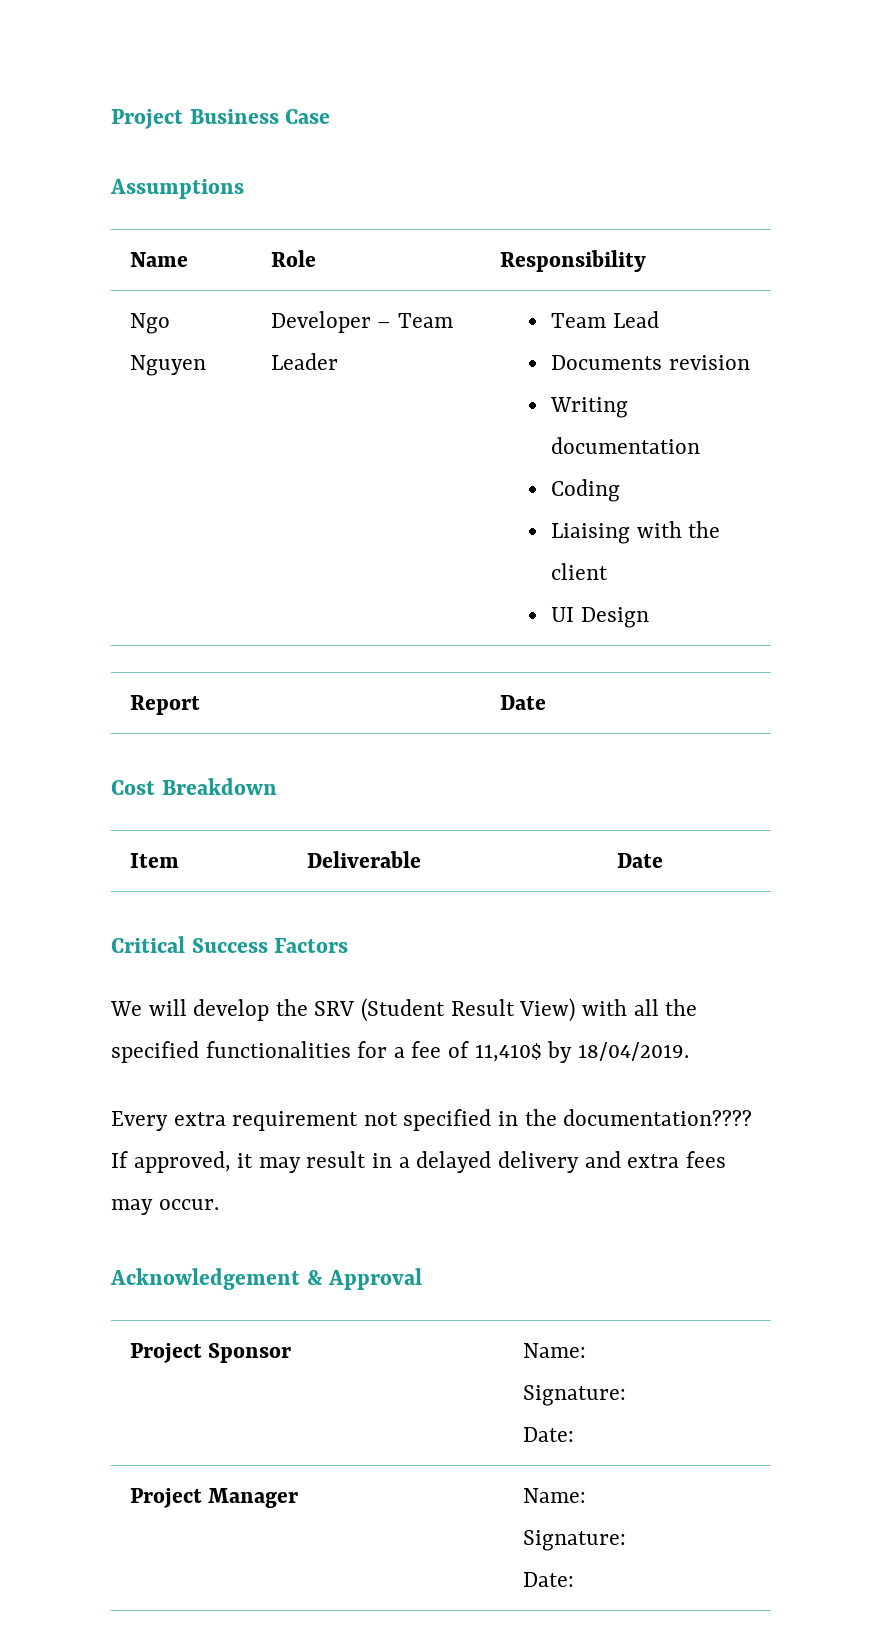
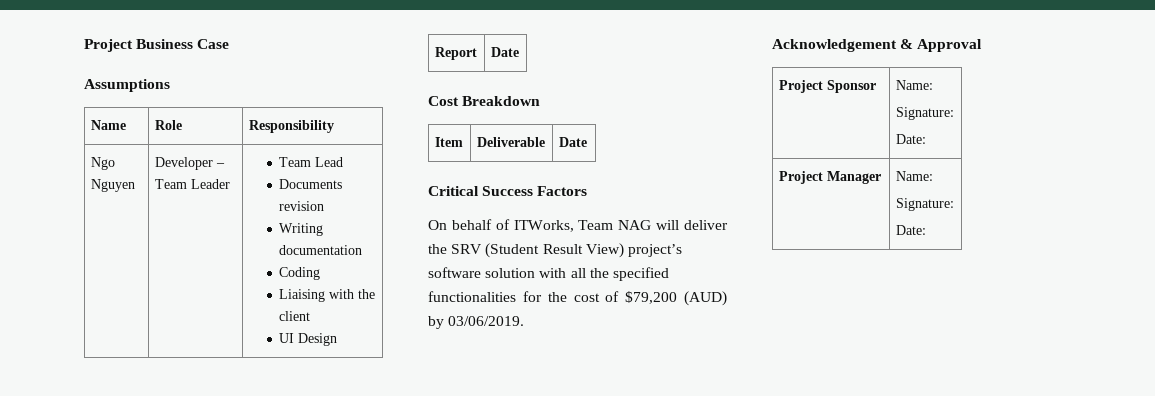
- We will develop the SRV (Student Result View) with all the specified functionalities for a fee of 11,410$ by 18/04/2019.
- Every extra requirement not specified in the documentation???? If approved, it may result in a delayed delivery and extra fees may occur.
+ On behalf of ITWorks, Team NAG will deliver the SRV (Student Result View) project’s software solution with all the specified functionalities for the cost of $79,200 (AUD) by 03/06/2019.

